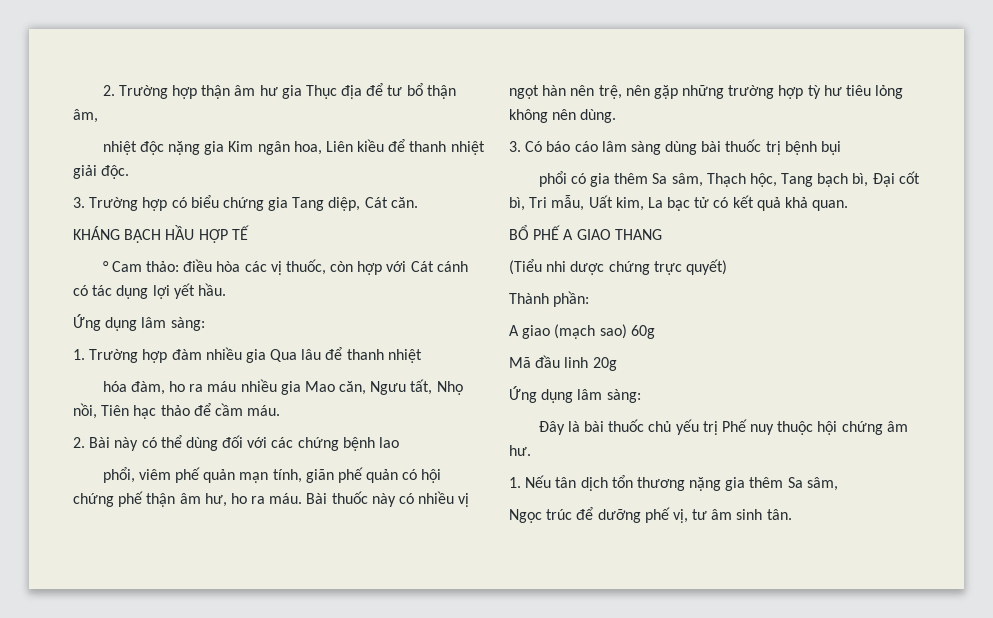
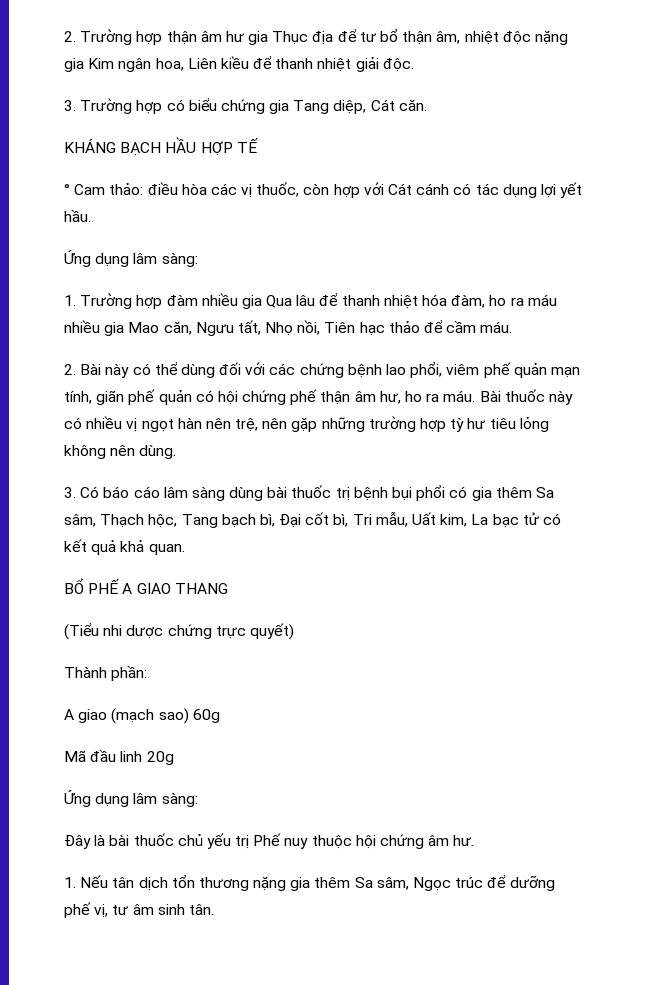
- 2. Trường hợp thận âm hư gia Thục địa để tư bổ thận âm,
- nhiệt độc nặng gia Kim ngân hoa, Liên kiều để thanh nhiệt giải độc.
+ 2. Trường hợp thận âm hư gia Thục địa để tư bổ thận âm, nhiệt độc nặng gia Kim ngân hoa, Liên kiều để thanh nhiệt giải độc.
- 1. Trường hợp đàm nhiều gia Qua lâu để thanh nhiệt
- hóa đàm, ho ra máu nhiều gia Mao căn, Ngưu tất, Nhọ nồi, Tiên hạc thảo để cầm máu.
+ 1. Trường hợp đàm nhiều gia Qua lâu để thanh nhiệt hóa đàm, ho ra máu nhiều gia Mao căn, Ngưu tất, Nhọ nồi, Tiên hạc thảo để cầm máu.
- 2. Bài này có thể dùng đối với các chứng bệnh lao
- phổi, viêm phế quản mạn tính, giãn phế quản có hội chứng phế thận âm hư, ho ra máu.
+ 2. Bài này có thể dùng đối với các chứng bệnh lao phổi, viêm phế quản mạn tính, giãn phế quản có hội chứng phế thận âm hư, ho ra máu.
- 3. Có báo cáo lâm sàng dùng bài thuốc trị bệnh bụi
- phổi có gia thêm Sa sâm, Thạch hộc, Tang bạch bì, Đại cốt bì, Tri mẫu, Uất kim, La bạc tử có kết quả khả quan.
+ 3. Có báo cáo lâm sàng dùng bài thuốc trị bệnh bụi phổi có gia thêm Sa sâm, Thạch hộc, Tang bạch bì, Đại cốt bì, Tri mẫu, Uất kim, La bạc tử có kết quả khả quan.
- 1. Nếu tân dịch tổn thương nặng gia thêm Sa sâm,
- Ngọc trúc để dưỡng phế vị, tư âm sinh tân.
+ 1. Nếu tân dịch tổn thương nặng gia thêm Sa sâm, Ngọc trúc để dưỡng phế vị, tư âm sinh tân.

